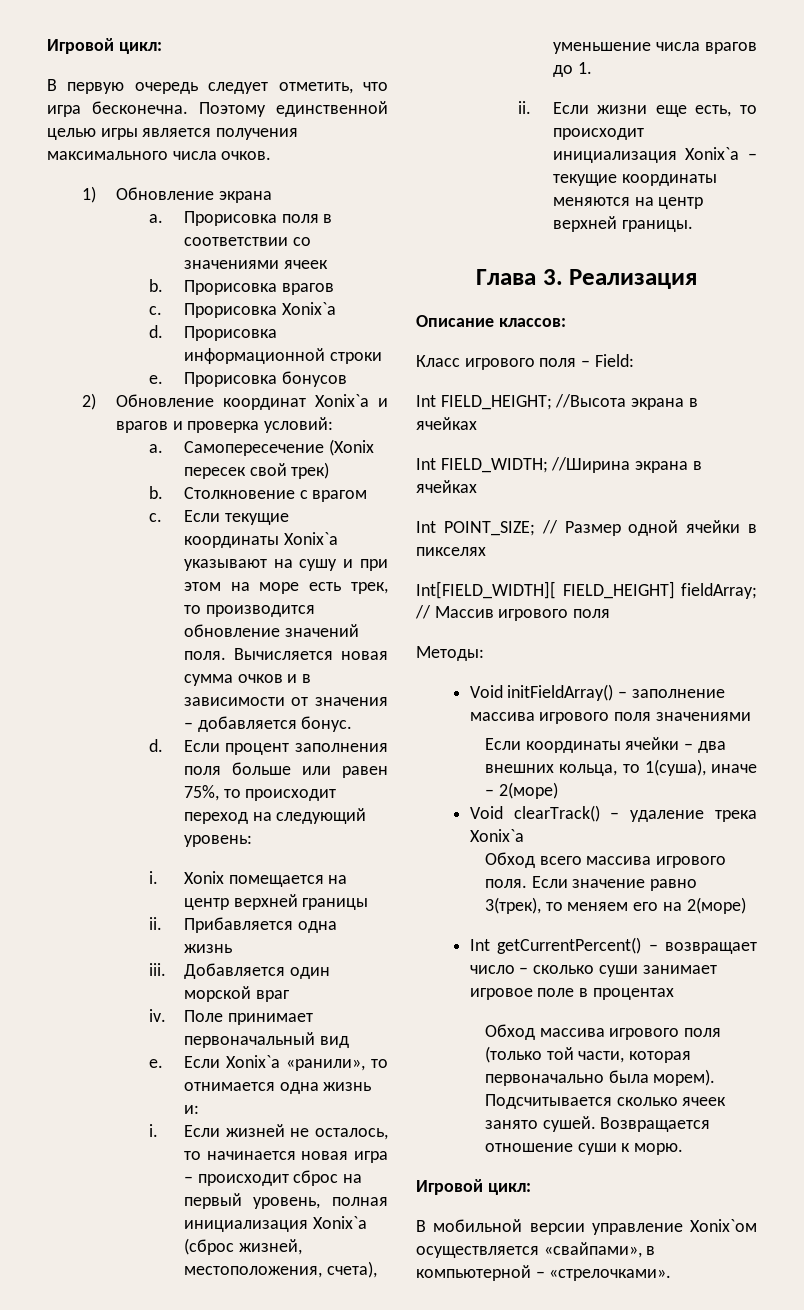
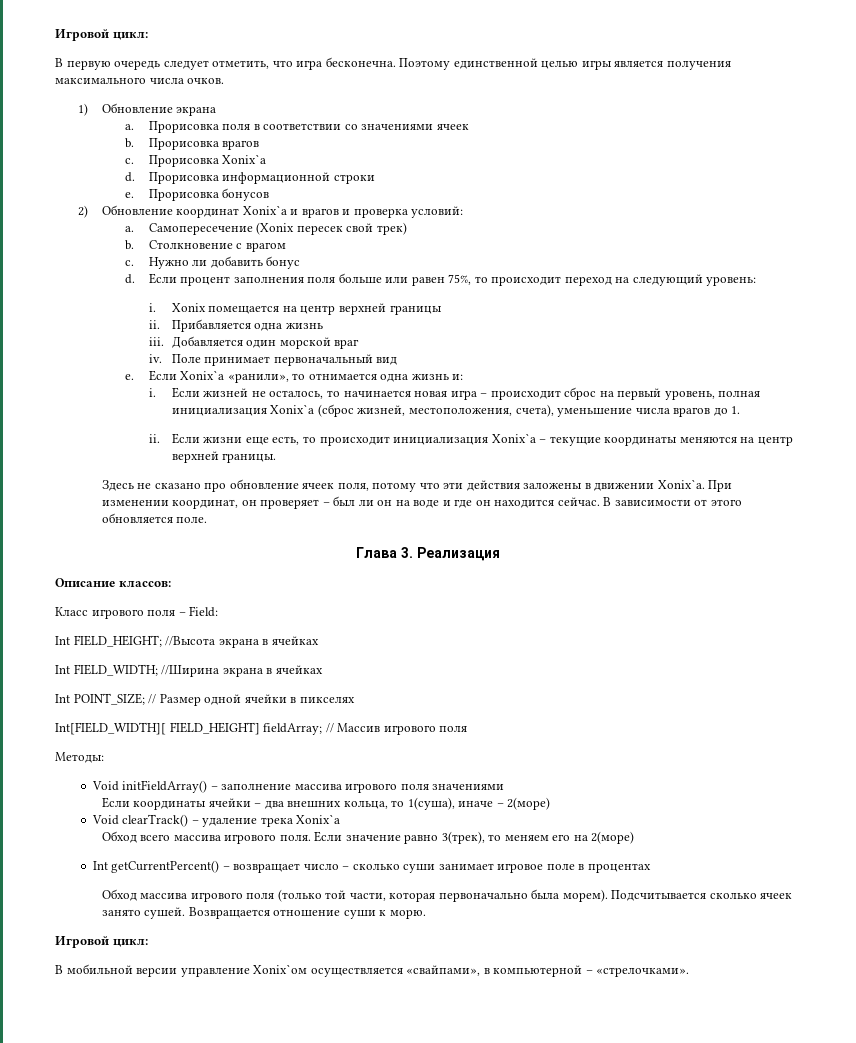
- Если текущие координаты Xonix`a указывают на сушу и при этом на море есть трек, то производится обновление значений поля. Вычисляется новая сумма очков и в зависимости от значения – добавляется бонус.
+ Нужно ли добавить бонус
+ Здесь не сказано про обновление ячеек поля, потому что эти действия заложены в движении Xonix`а. При изменении координат, он проверяет – был ли он на воде и где он находится сейчас. В зависимости от этого обновляется поле.

